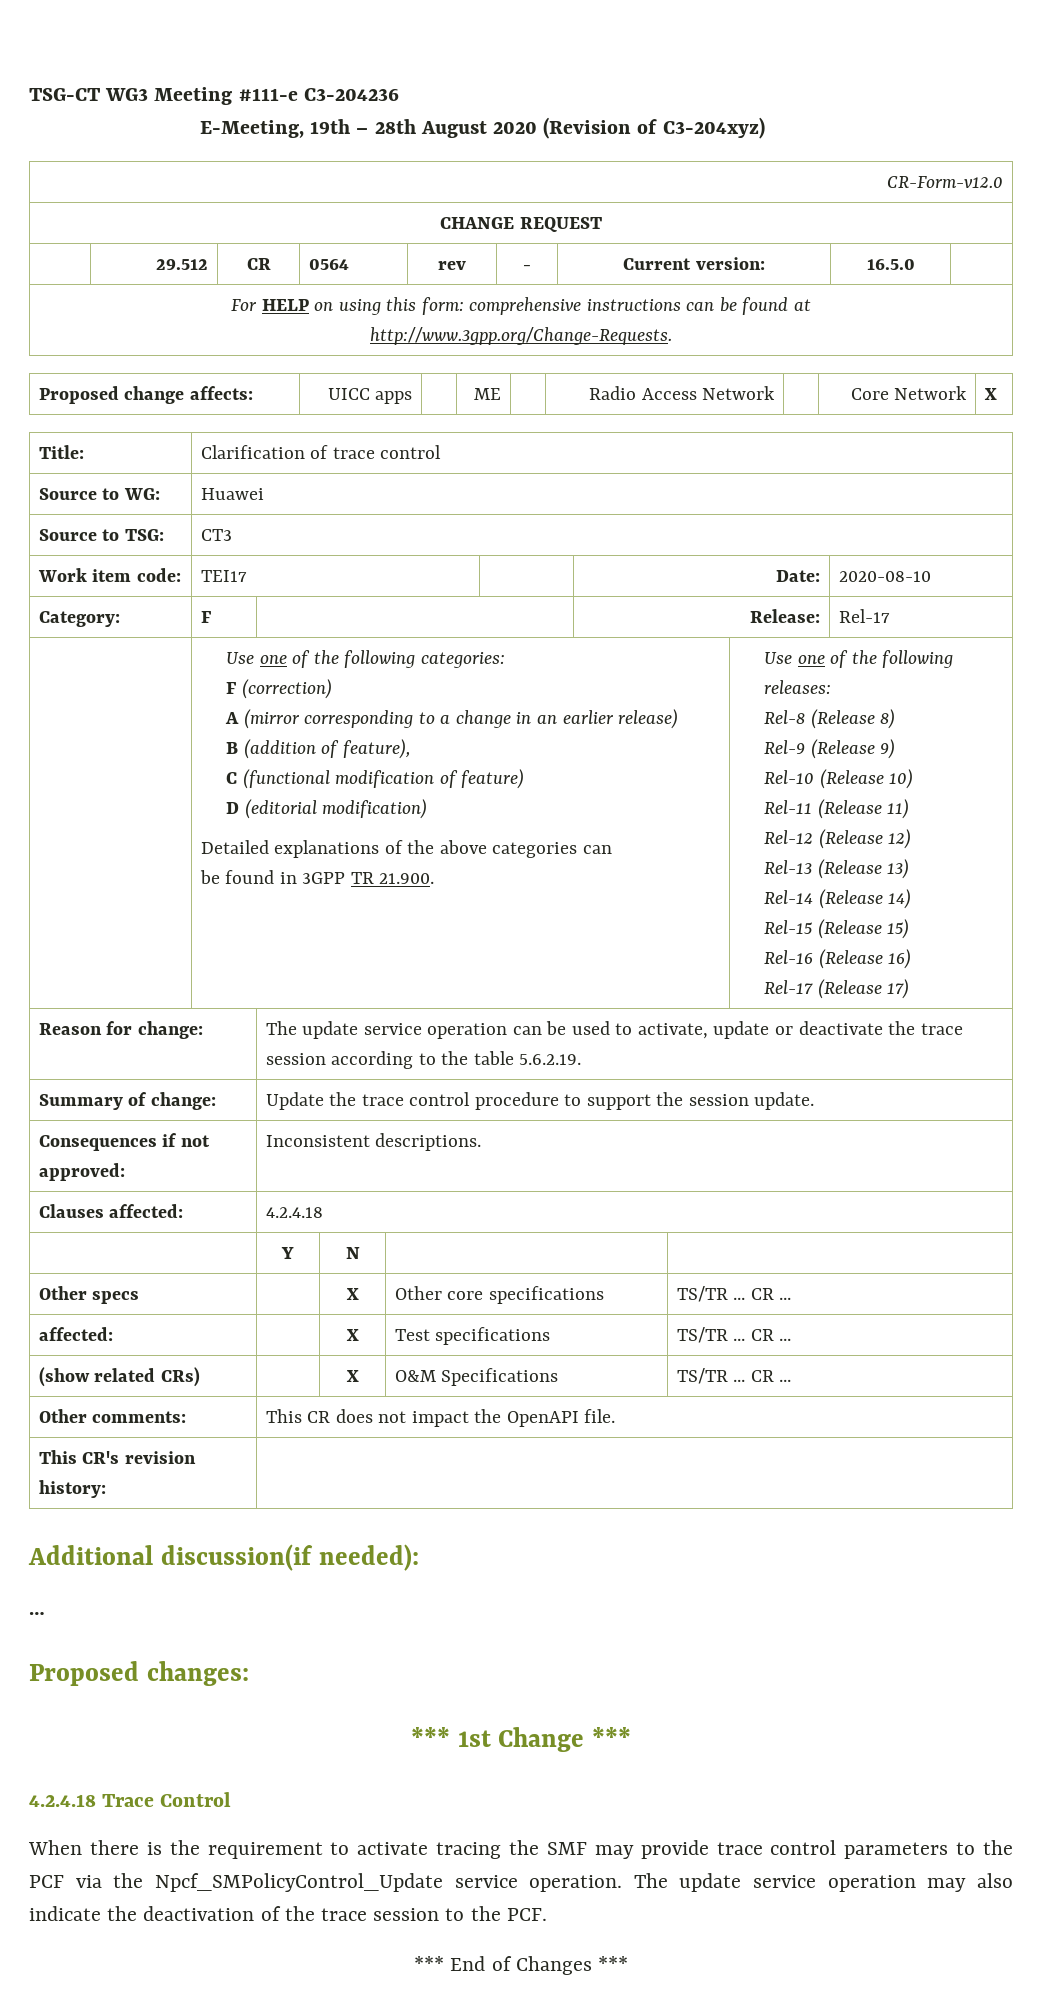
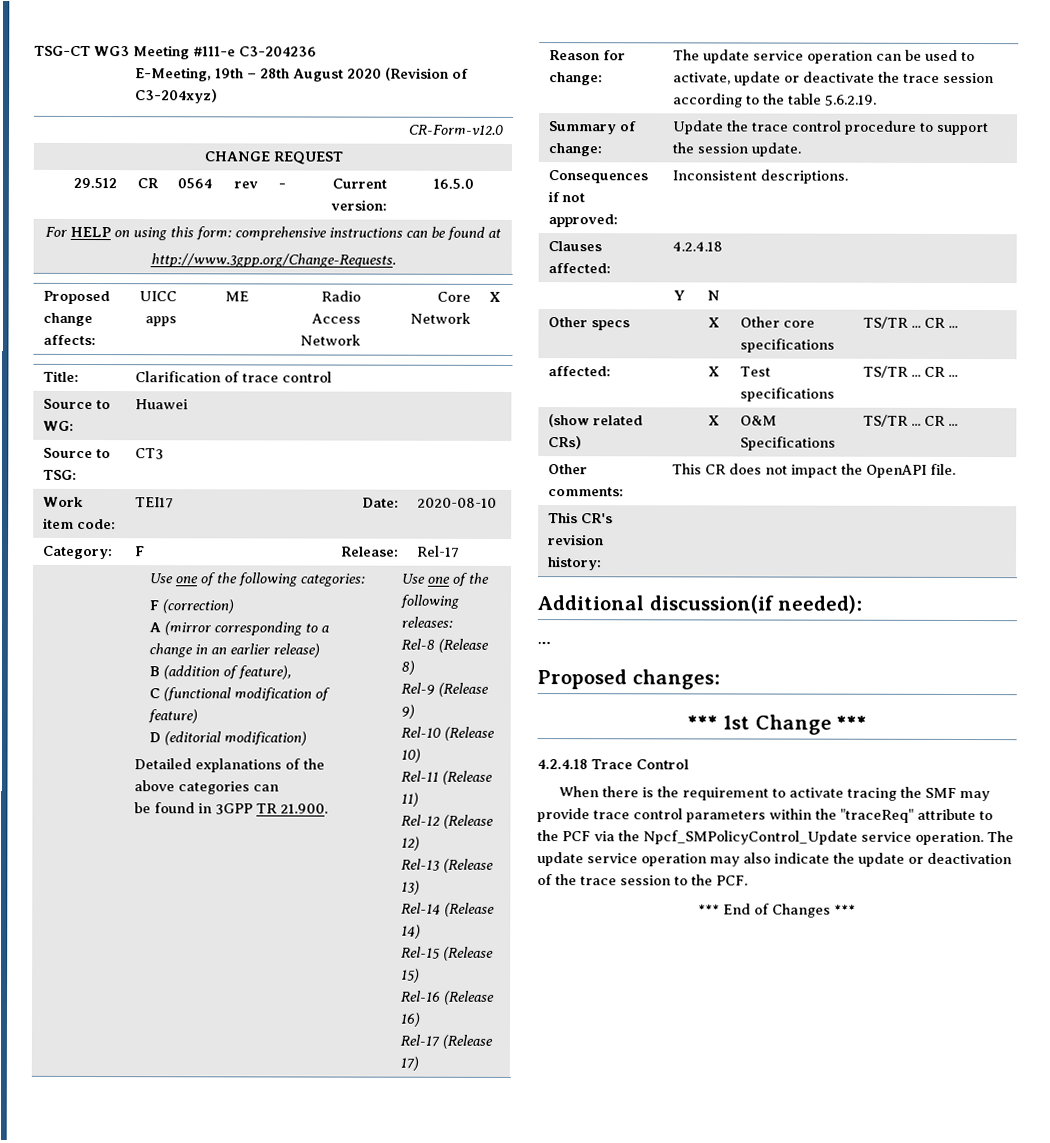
- When there is the requirement to activate tracing the SMF may provide trace control parameters to the PCF via the Npcf_SMPolicyControl_Update service operation.
+ When there is the requirement to activate tracing the SMF may provide trace control parameters within the "traceReq" attribute to the PCF via the Npcf_SMPolicyControl_Update service operation.
- The update service operation may also indicate the deactivation of the trace session to the PCF.
+ The update service operation may also indicate the update or deactivation of the trace session to the PCF.

